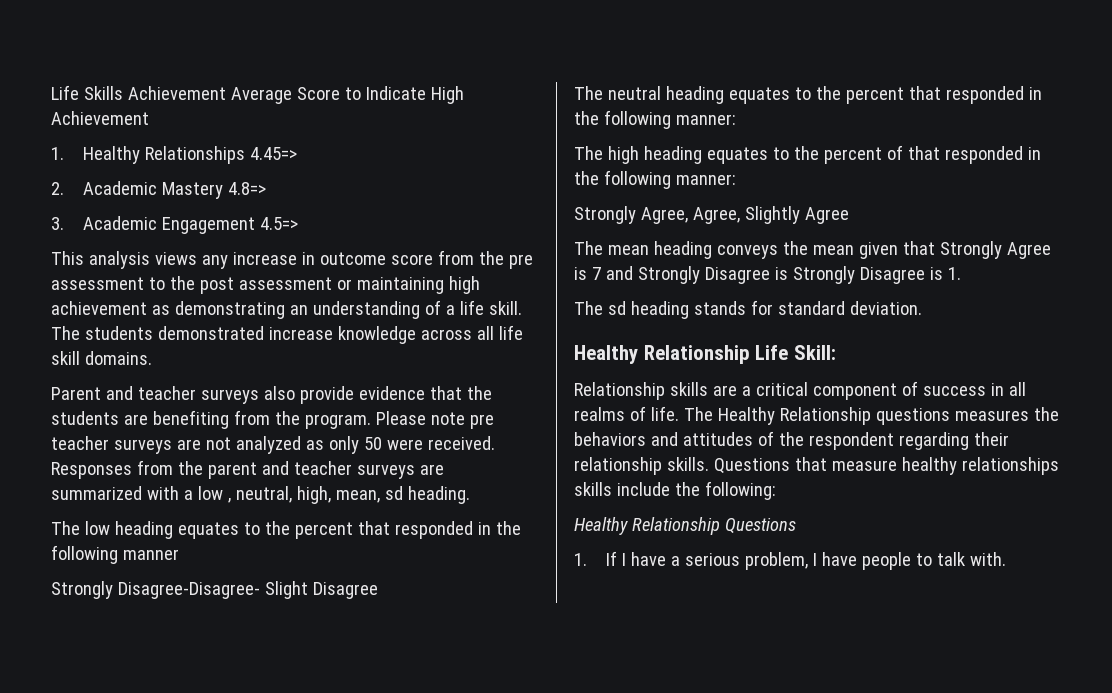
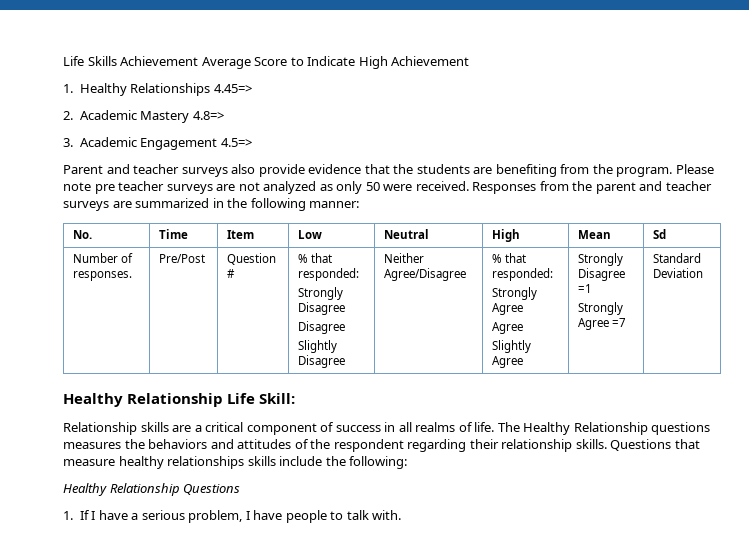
- This analysis views any increase in outcome score from the pre assessment to the post assessment or maintaining high achievement as demonstrating an understanding of a life skill. The students demonstrated increase knowledge across all life skill domains.
- Responses from the parent and teacher surveys are summarized with a low , neutral, high, mean, sd heading.
- The low heading equates to the percent that responded in the following manner
- Strongly Disagree-Disagree- Slight Disagree
- The neutral heading equates to the percent that responded in the following manner:
- The high heading equates to the percent of that responded in the following manner:
- Strongly Agree, Agree, Slightly Agree
- The mean heading conveys the mean given that Strongly Agree is 7 and Strongly Disagree is Strongly Disagree is 1.
- The sd heading stands for standard deviation.
+ Responses from the parent and teacher surveys are summarized in the following manner:
+ No. | Time | Item | Low | Neutral | High | Mean | Sd
+ Number of responses. | Pre/Post | Question # | % that responded:
+ Strongly Disagree
+ Disagree
+ Slightly Disagree | Neither Agree/Disagree | % that responded:
+ Strongly Agree
+ Agree
+ Slightly Agree | Strongly Disagree =1
+ Strongly Agree =7 | Standard Deviation

